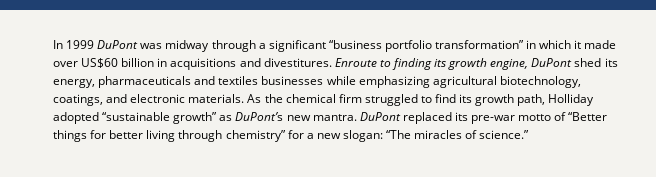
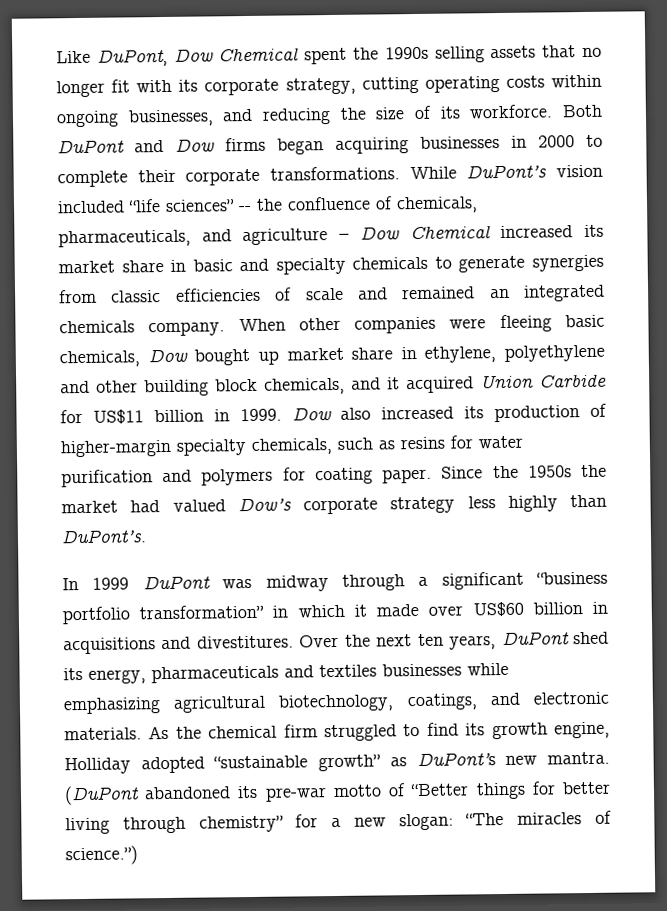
+ Like DuPont, Dow Chemical spent the 1990s selling assets that no longer fit with its corporate strategy, cutting operating costs within ongoing businesses, and reducing the size of its workforce. Both DuPont and Dow firms began acquiring businesses in 2000 to complete their corporate transformations. While DuPont’s vision included “life sciences” -- the confluence of chemicals, pharmaceuticals, and agriculture – Dow Chemical increased its market share in basic and specialty chemicals to generate synergies from classic efficiencies of scale and remained an integrated chemicals company. When other companies were fleeing basic chemicals, Dow bought up market share in ethylene, polyethylene and other building block chemicals, and it acquired Union Carbide for US$11 billion in 1999. Dow also increased its production of higher-margin specialty chemicals, such as resins for water purification and polymers for coating paper. Since the 1950s the market had valued Dow’s corporate strategy less highly than DuPont’s.
- Enroute to finding its growth engine, DuPont shed its energy, pharmaceuticals and textiles businesses while emphasizing agricultural biotechnology, coatings, and electronic materials.
+ Over the next ten years, DuPont shed its energy, pharmaceuticals and textiles businesses while emphasizing agricultural biotechnology, coatings, and electronic materials.
- As the chemical firm struggled to find its growth path, Holliday adopted “sustainable growth” as DuPont’s new mantra.
+ As the chemical firm struggled to find its growth engine, Holliday adopted “sustainable growth” as DuPont’s new mantra.
- DuPont replaced its pre-war motto of “Better things for better living through chemistry” for a new slogan: “The miracles of science.”
+ (DuPont abandoned its pre-war motto of “Better things for better living through chemistry” for a new slogan: “The miracles of science.”)

